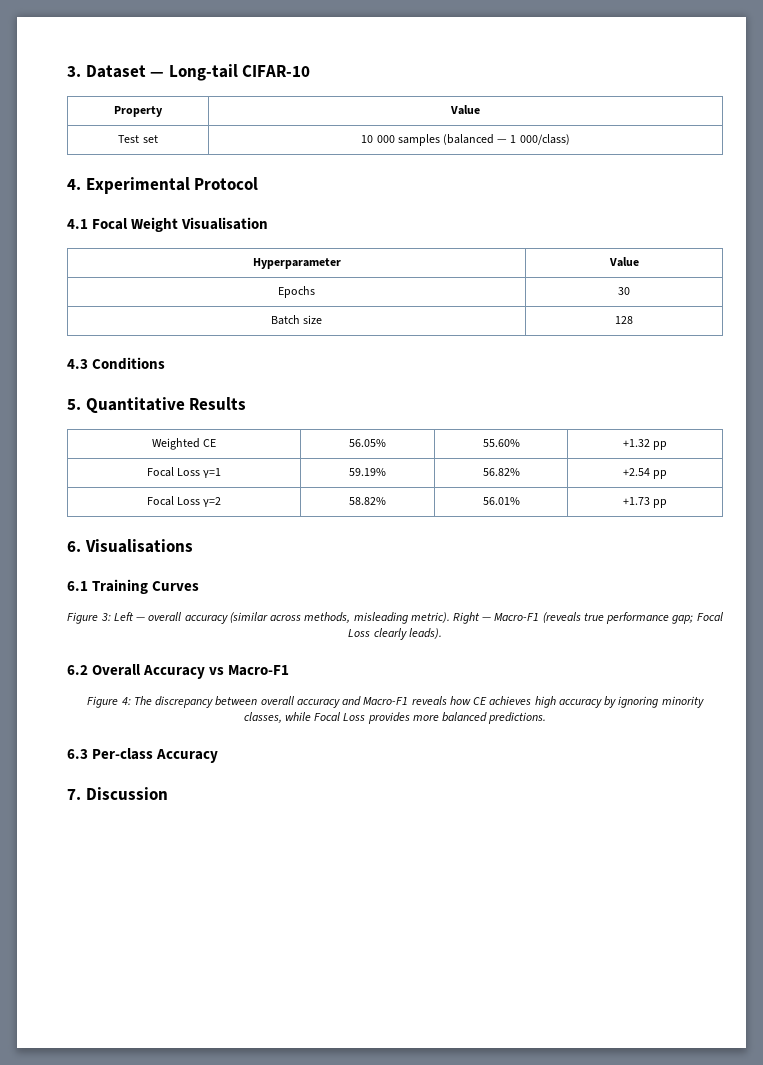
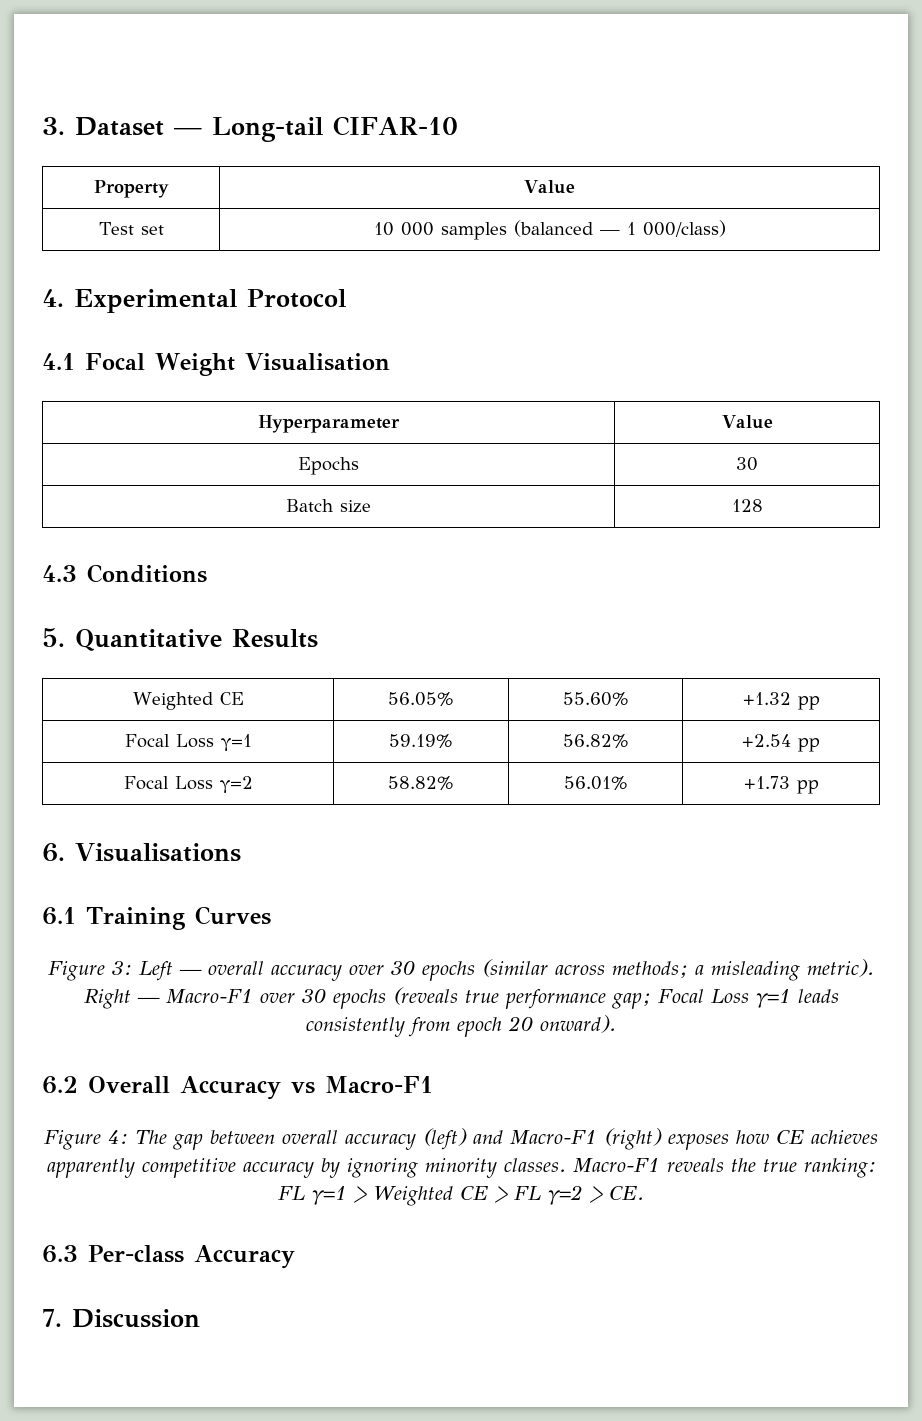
- Figure 3: Left — overall accuracy (similar across methods, misleading metric).
+ Figure 3: Left — overall accuracy over 30 epochs (similar across methods; a misleading metric).
- Right — Macro-F1 (reveals true performance gap; Focal Loss clearly leads).
+ Right — Macro-F1 over 30 epochs (reveals true performance gap; Focal Loss γ=1 leads consistently from epoch 20 onward).
- Figure 4: The discrepancy between overall accuracy and Macro-F1 reveals how CE achieves high accuracy by ignoring minority classes, while Focal Loss provides more balanced predictions.
+ Figure 4: The gap between overall accuracy (left) and Macro-F1 (right) exposes how CE achieves apparently competitive accuracy by ignoring minority classes. Macro-F1 reveals the true ranking: FL γ=1 > Weighted CE > FL γ=2 > CE.

